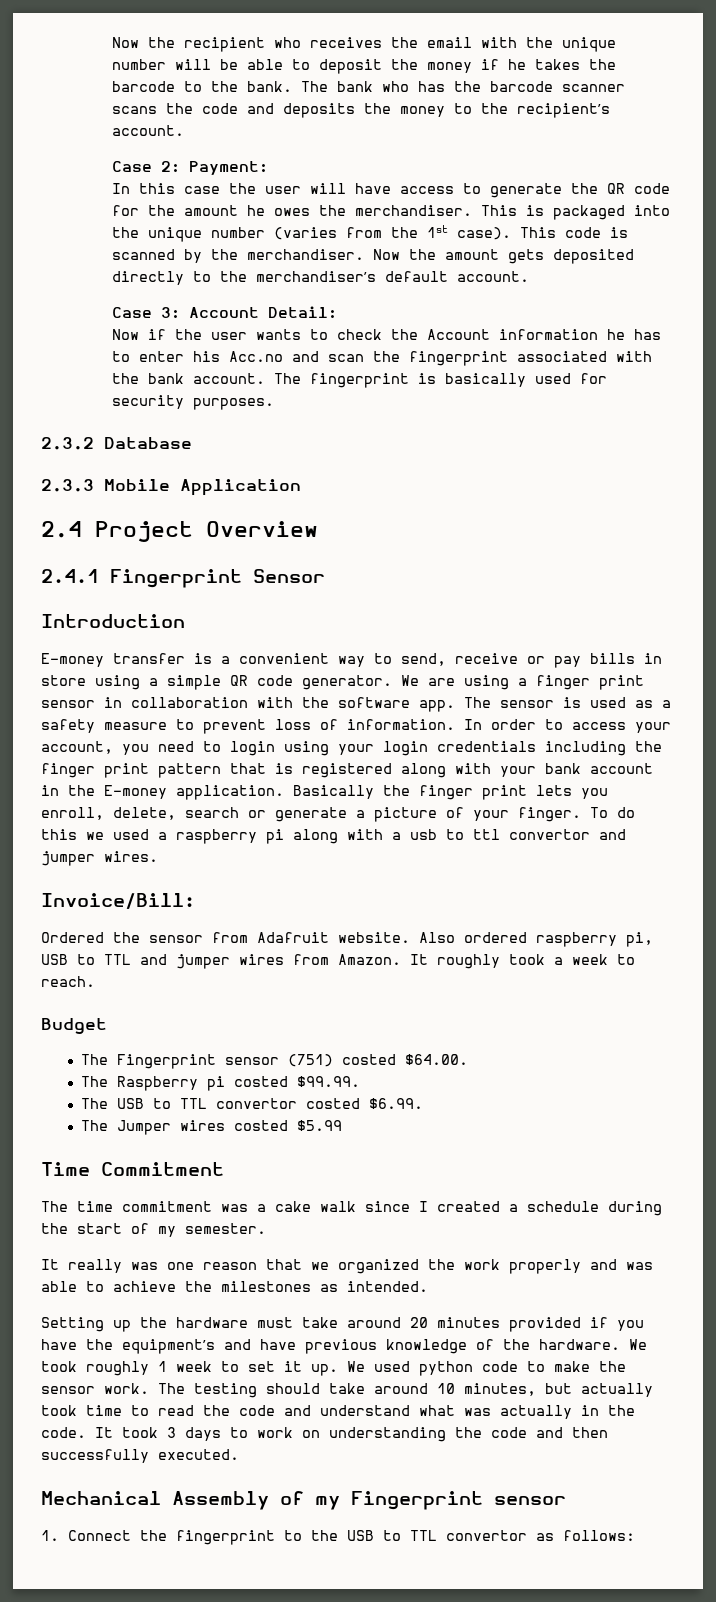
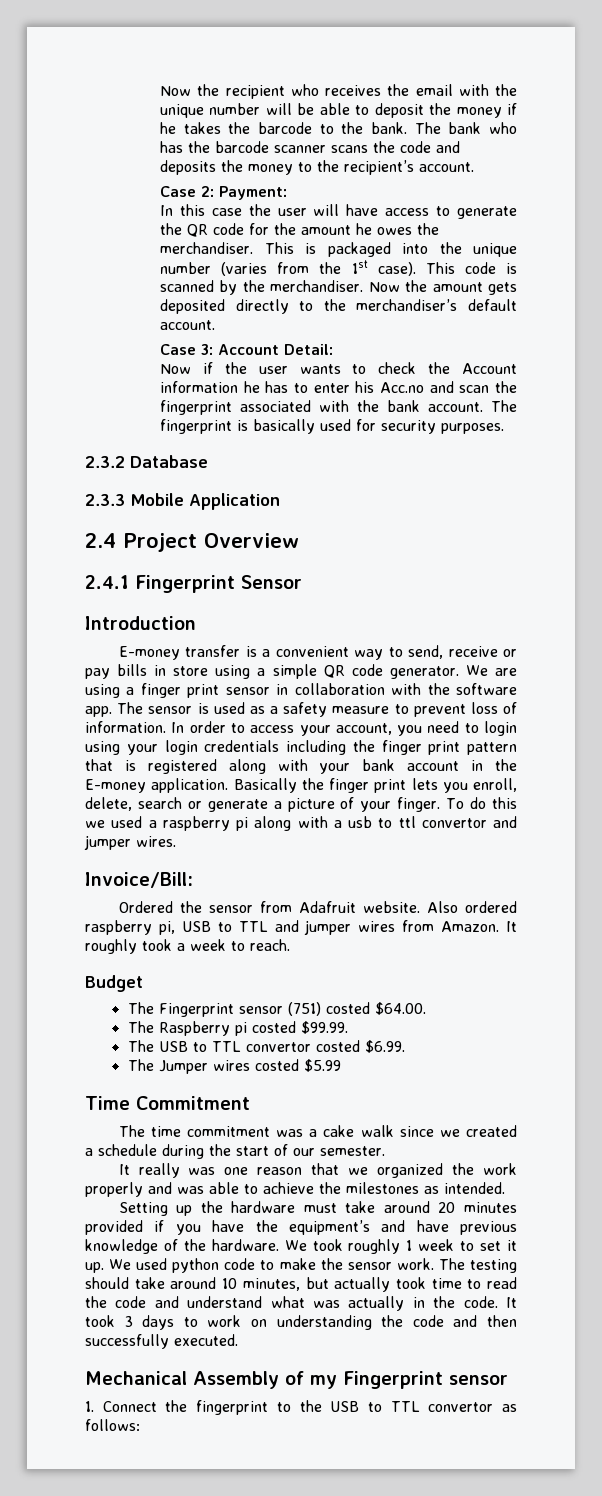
- The time commitment was a cake walk since I created a schedule during the start of my semester.
+ The time commitment was a cake walk since we created a schedule during the start of our semester.

